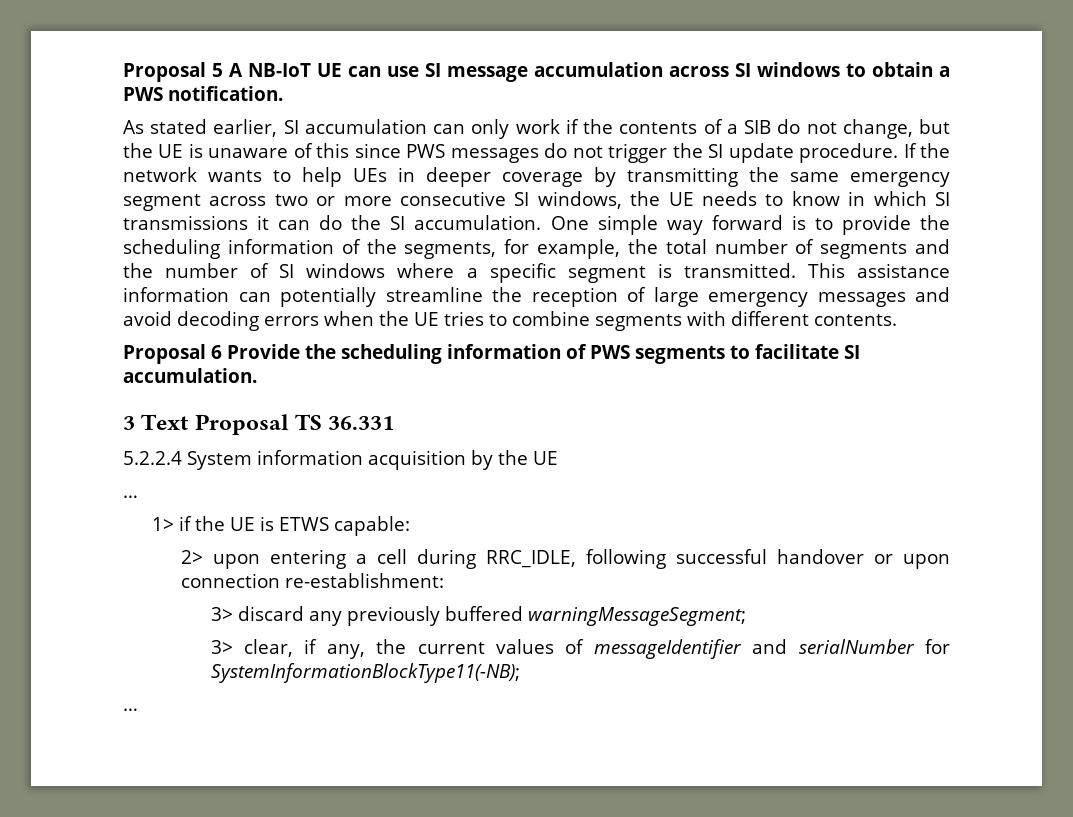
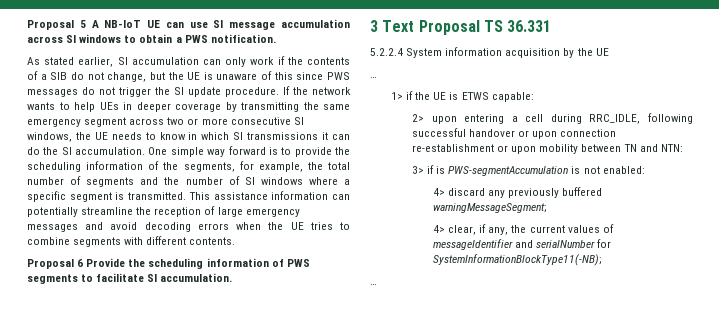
- 2> upon entering a cell during RRC_IDLE, following successful handover or upon connection re-establishment:
- 3> discard any previously buffered warningMessageSegment;
+ 2> upon entering a cell during RRC_IDLE, following successful handover or upon connection re-establishment or upon mobility between TN and NTN:
+ 3> if is PWS-segmentAccumulation is not enabled:
+ 4> discard any previously buffered warningMessageSegment;
- 3> clear, if any, the current values of messageIdentifier and serialNumber for SystemInformationBlockType11(-NB);
+ 4> clear, if any, the current values of messageIdentifier and serialNumber for SystemInformationBlockType11(-NB);

